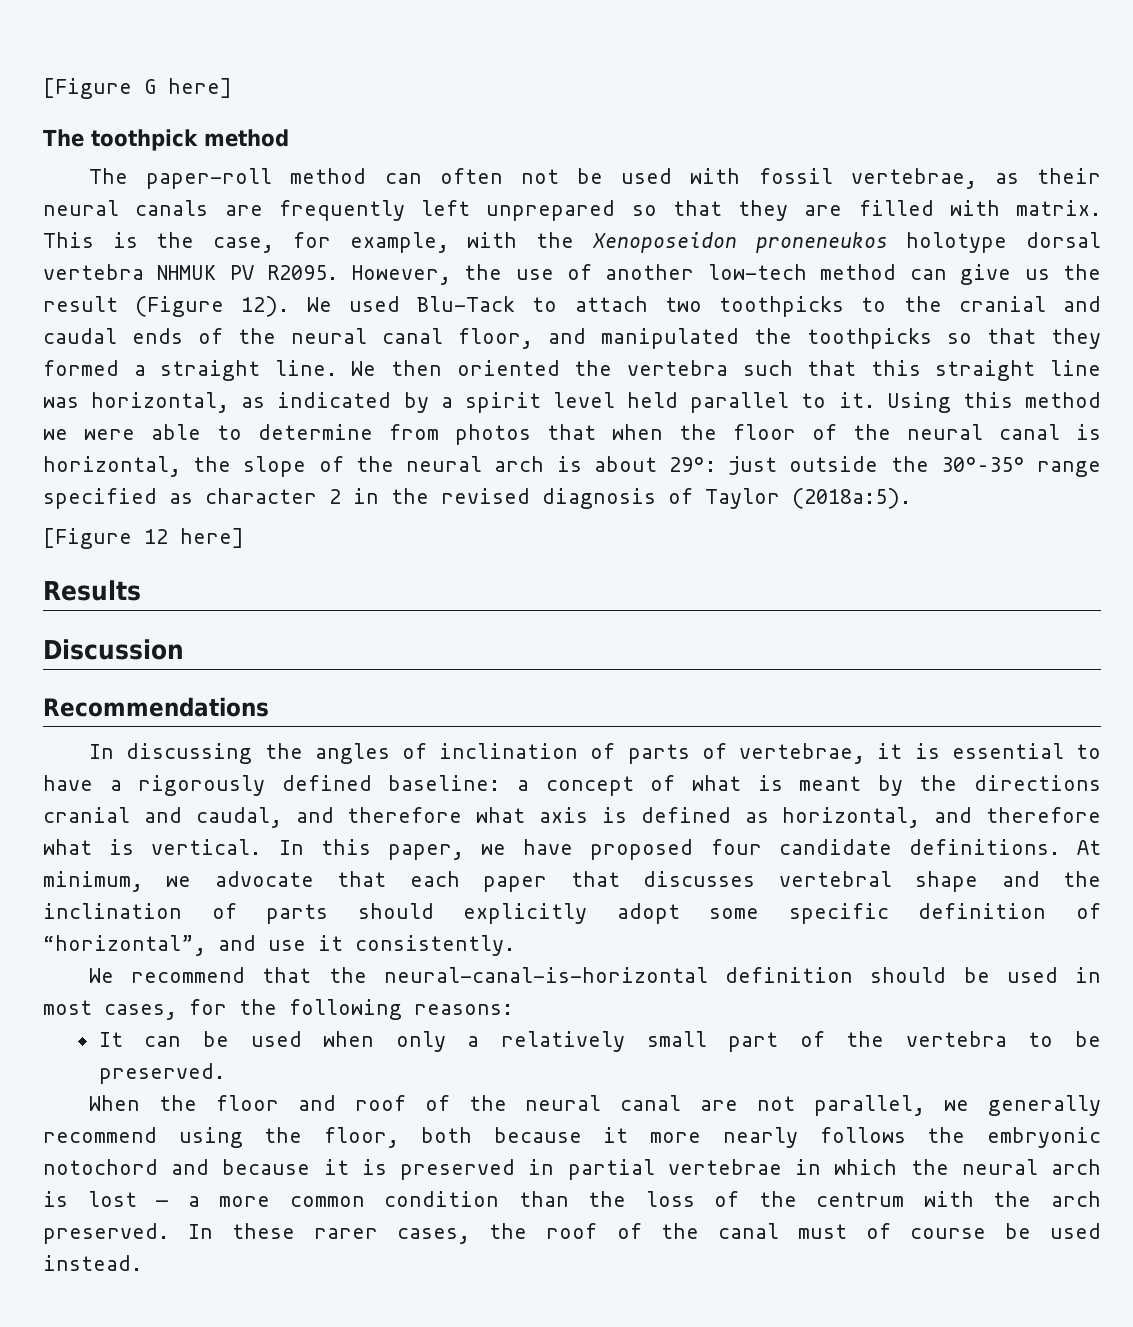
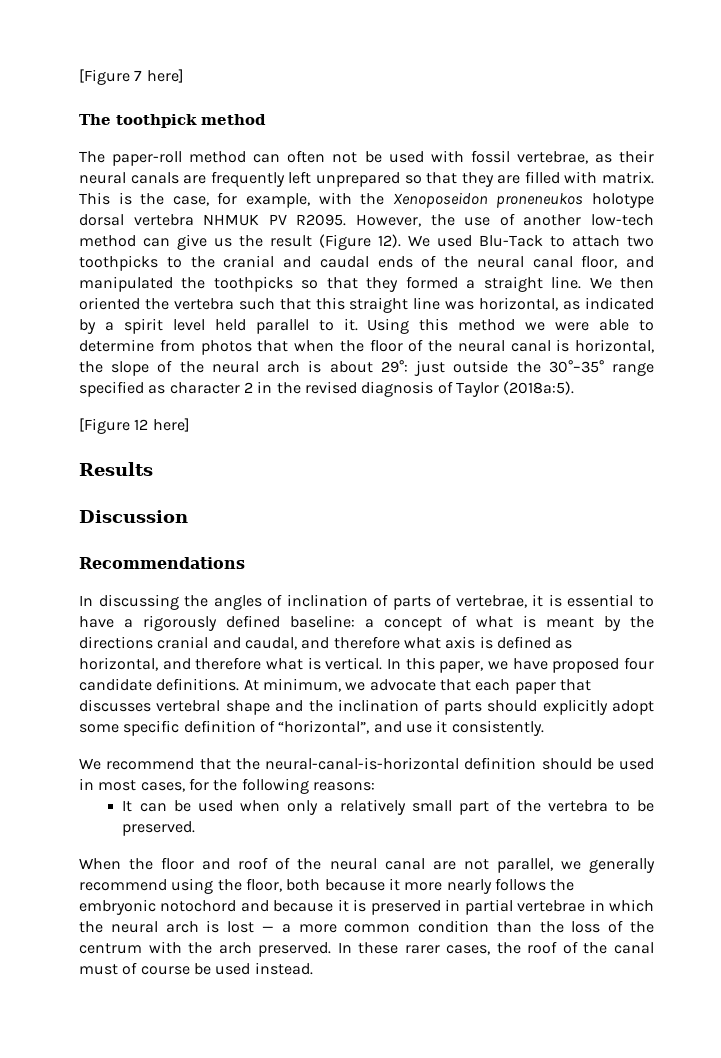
- [Figure G here]
+ [Figure 7 here]

